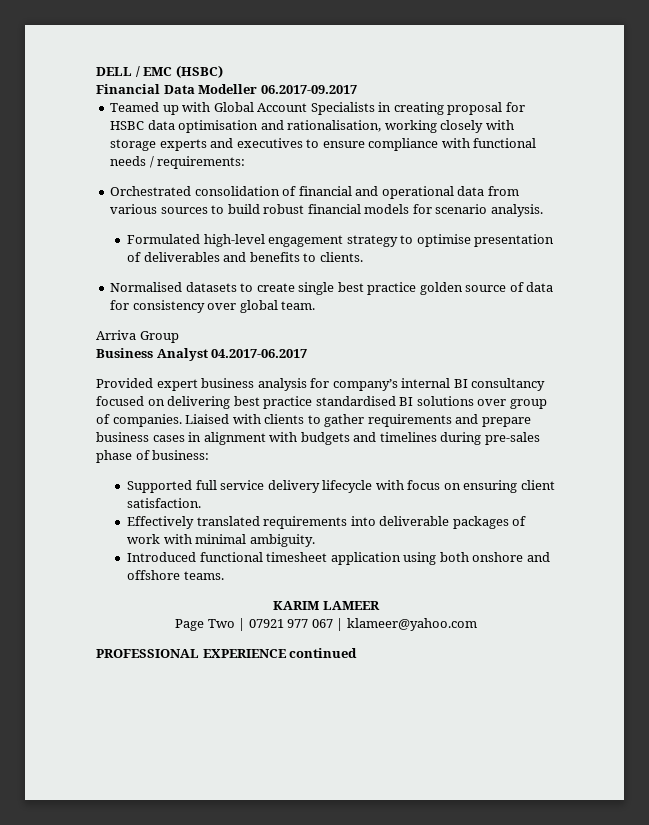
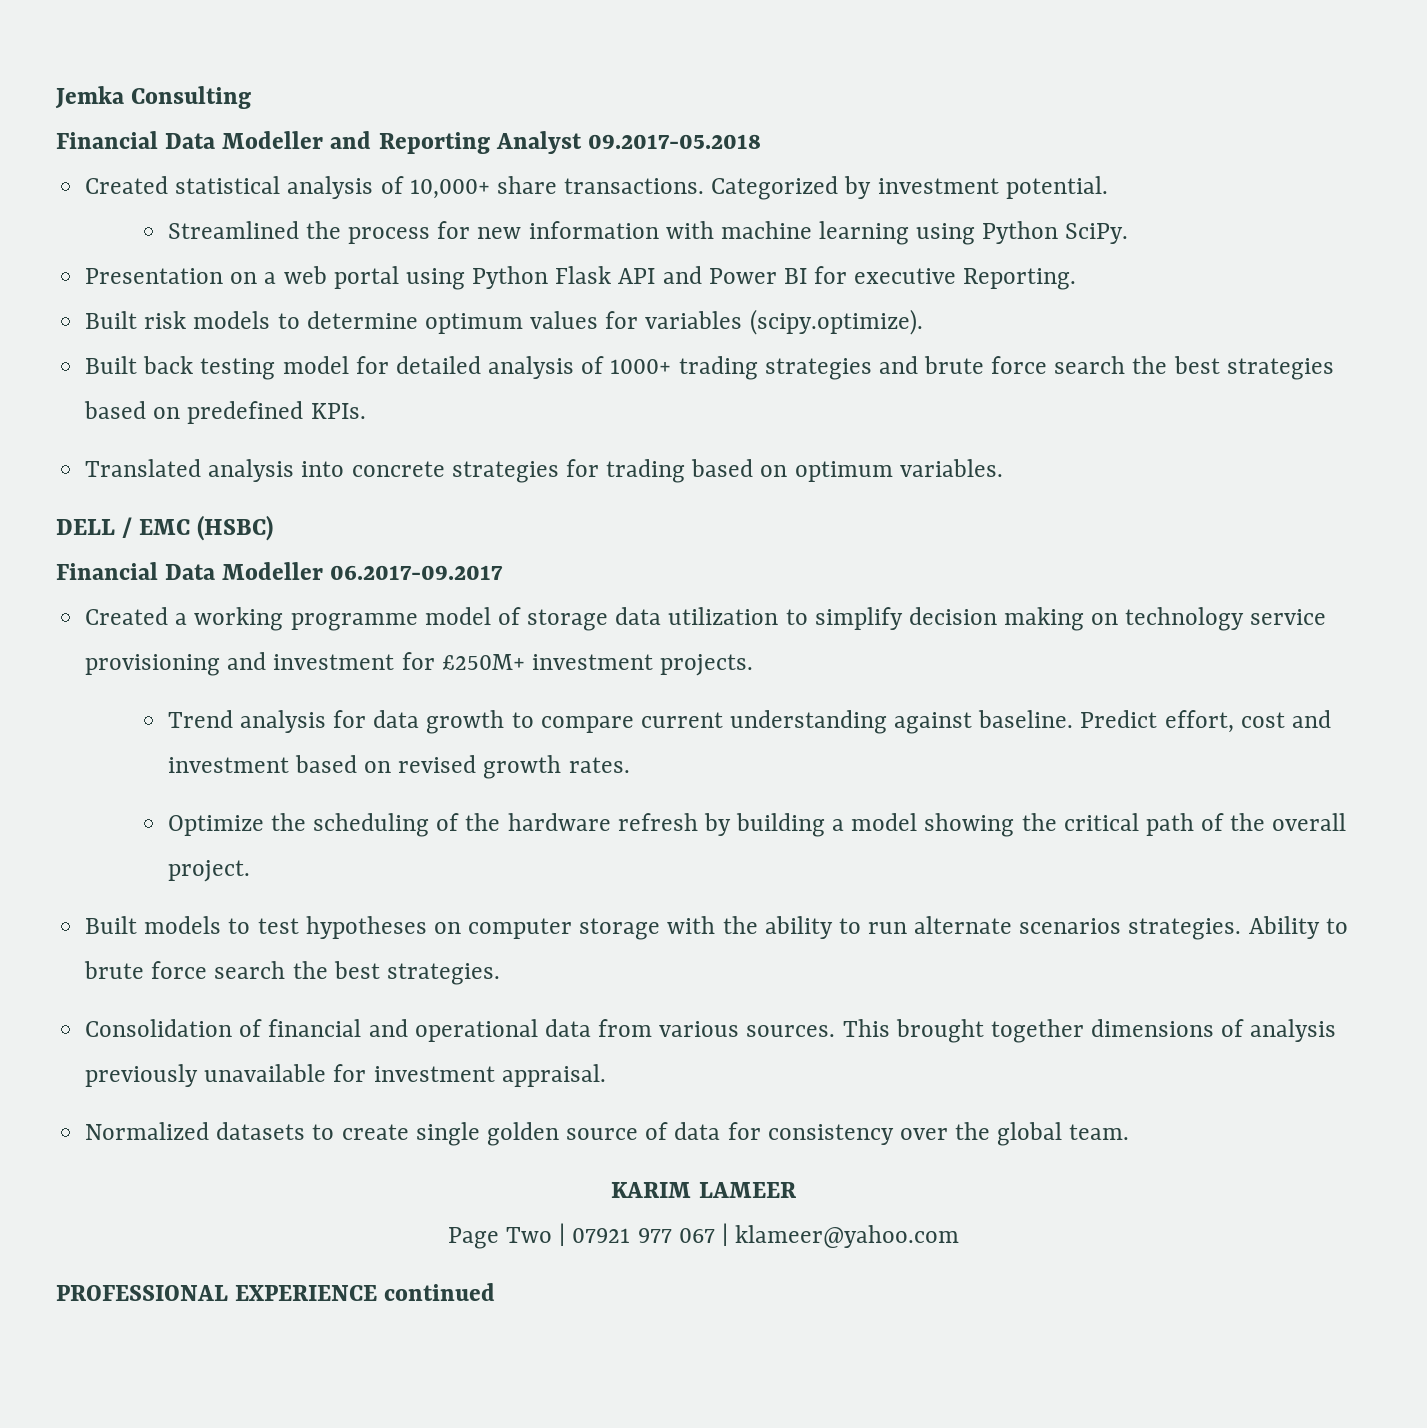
+ Jemka Consulting
+ Financial Data Modeller and Reporting Analyst 09.2017-05.2018
+ Created statistical analysis of 10,000+ share transactions. Categorized by investment potential.
+ Streamlined the process for new information with machine learning using Python SciPy.
+ Presentation on a web portal using Python Flask API and Power BI for executive Reporting.
+ Built risk models to determine optimum values for variables (scipy.optimize).
+ Built back testing model for detailed analysis of 1000+ trading strategies and brute force search the best strategies based on predefined KPIs.
+ Translated analysis into concrete strategies for trading based on optimum variables.
- Teamed up with Global Account Specialists in creating proposal for HSBC data optimisation and rationalisation, working closely with storage experts and executives to ensure compliance with functional needs / requirements:
- Orchestrated consolidation of financial and operational data from various sources to build robust financial models for scenario analysis.
- Formulated high-level engagement strategy to optimise presentation of deliverables and benefits to clients.
- Normalised datasets to create single best practice golden source of data for consistency over global team.
+ Created a working programme model of storage data utilization to simplify decision making on technology service provisioning and investment for £250M+ investment projects.
+ Trend analysis for data growth to compare current understanding against baseline. Predict effort, cost and investment based on revised growth rates.
+ Optimize the scheduling of the hardware refresh by building a model showing the critical path of the overall project.
+ Built models to test hypotheses on computer storage with the ability to run alternate scenarios strategies. Ability to brute force search the best strategies.
+ Consolidation of financial and operational data from various sources. This brought together dimensions of analysis previously unavailable for investment appraisal.
+ Normalized datasets to create single golden source of data for consistency over the global team.
- Arriva Group
- Business Analyst 04.2017-06.2017
- Provided expert business analysis for company’s internal BI consultancy focused on delivering best practice standardised BI solutions over group of companies. Liaised with clients to gather requirements and prepare business cases in alignment with budgets and timelines during pre-sales phase of business:
- Supported full service delivery lifecycle with focus on ensuring client satisfaction.
- Effectively translated requirements into deliverable packages of work with minimal ambiguity.
- Introduced functional timesheet application using both onshore and offshore teams.

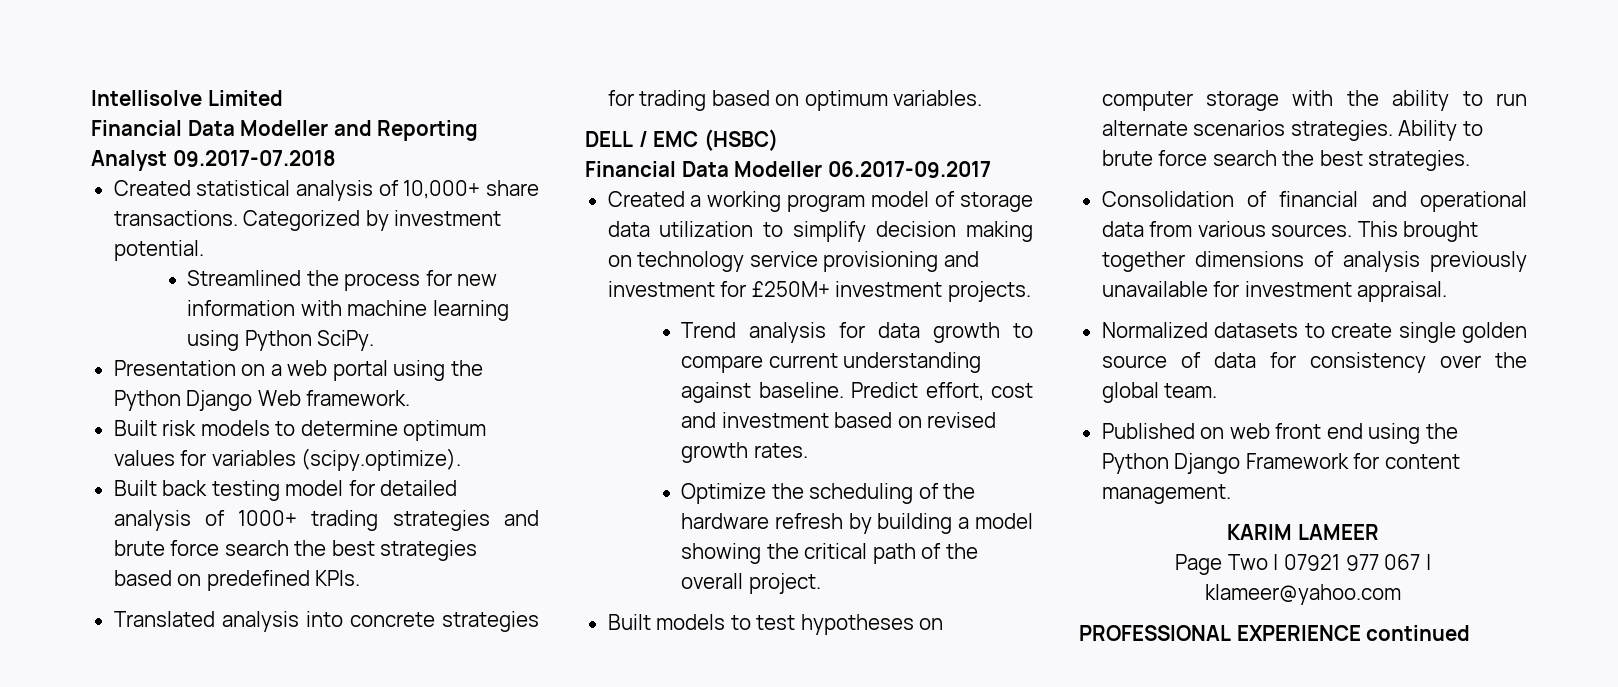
- Jemka Consulting
+ Intellisolve Limited
- Financial Data Modeller and Reporting Analyst 09.2017-05.2018
+ Financial Data Modeller and Reporting Analyst 09.2017-07.2018
- Presentation on a web portal using Python Flask API and Power BI for executive Reporting.
+ Presentation on a web portal using the Python Django Web framework.
- Created a working programme model of storage data utilization to simplify decision making on technology service provisioning and investment for £250M+ investment projects.
+ Created a working program model of storage data utilization to simplify decision making on technology service provisioning and investment for £250M+ investment projects.
+ Published on web front end using the Python Django Framework for content management.

